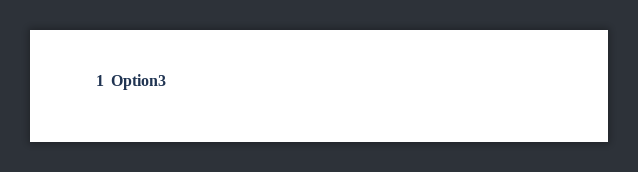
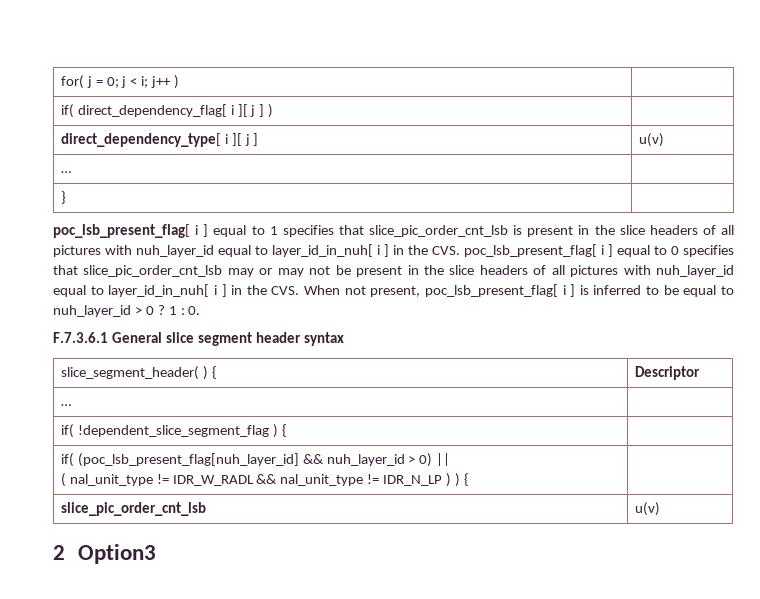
- 1 Option3
+ for( j = 0; j < i; j++ ) |
+ if( direct_dependency_flag[ i ][ j ] ) |
+ direct_dependency_type[ i ][ j ] | u(v)
+ … |
+ } |
+ poc_lsb_present_flag[ i ] equal to 1 specifies that slice_pic_order_cnt_lsb is present in the slice headers of all pictures with nuh_layer_id equal to layer_id_in_nuh[ i ] in the CVS. poc_lsb_present_flag[ i ] equal to 0 specifies that slice_pic_order_cnt_lsb may or may not be present in the slice headers of all pictures with nuh_layer_id equal to layer_id_in_nuh[ i ] in the CVS. When not present, poc_lsb_present_flag[ i ] is inferred to be equal to nuh_layer_id > 0 ? 1 : 0.
+ F.7.3.6.1 General slice segment header syntax
+ slice_segment_header( ) { | Descriptor
+ … |
+ if( !dependent_slice_segment_flag ) { |
+ if( (poc_lsb_present_flag[nuh_layer_id] && nuh_layer_id > 0) ||
+ ( nal_unit_type != IDR_W_RADL && nal_unit_type != IDR_N_LP ) ) { |
+ slice_pic_order_cnt_lsb | u(v)
+ 2 Option3

